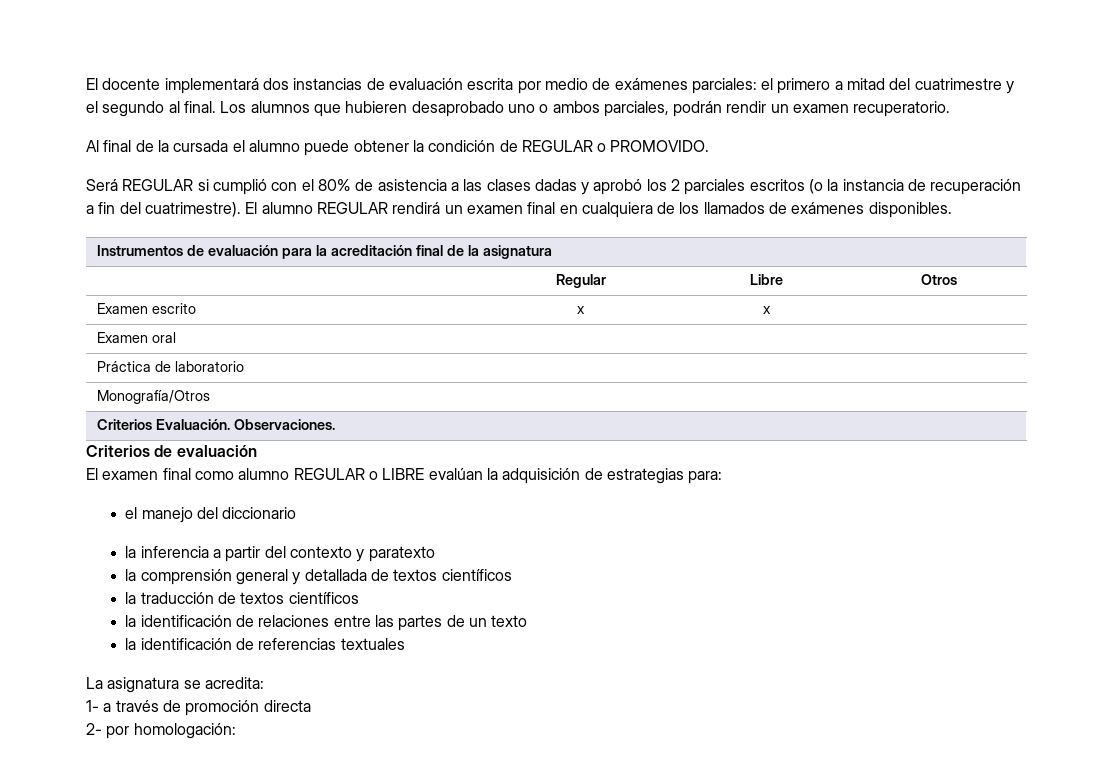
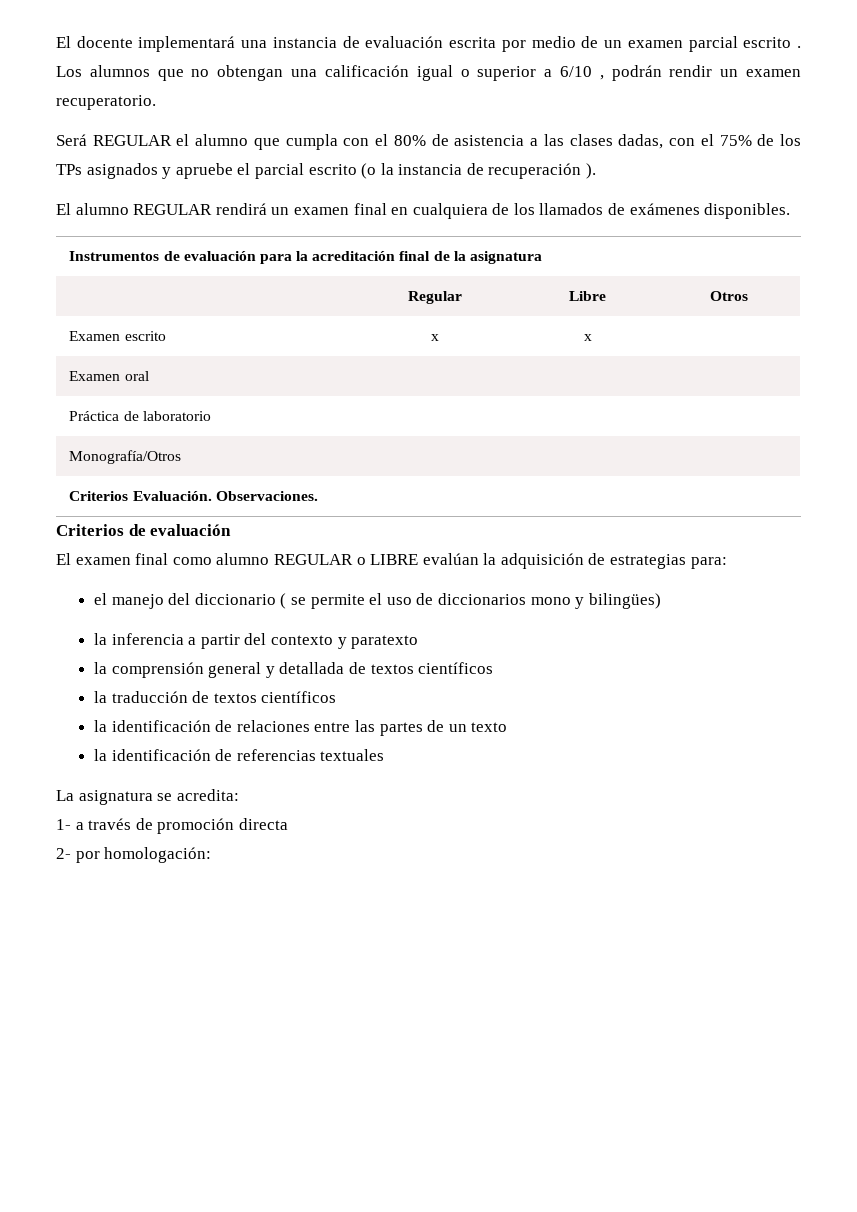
- El docente implementará dos instancias de evaluación escrita por medio de exámenes parciales: el primero a mitad del cuatrimestre y el segundo al final. Los alumnos que hubieren desaprobado uno o ambos parciales, podrán rendir un examen recuperatorio.
+ El docente implementará una instancia de evaluación escrita por medio de un examen parcial escrito . Los alumnos que no obtengan una calificación igual o superior a 6/10 , podrán rendir un examen recuperatorio.
- Al final de la cursada el alumno puede obtener la condición de REGULAR o PROMOVIDO.
- Será REGULAR si cumplió con el 80% de asistencia a las clases dadas y aprobó los 2 parciales escritos (o la instancia de recuperación a fin del cuatrimestre). El alumno REGULAR rendirá un examen final en cualquiera de los llamados de exámenes disponibles.
+ Será REGULAR el alumno que cumpla con el 80% de asistencia a las clases dadas, con el 75% de los TPs asignados y apruebe el parcial escrito (o la instancia de recuperación ).
+ El alumno REGULAR rendirá un examen final en cualquiera de los llamados de exámenes disponibles.
- el manejo del diccionario
+ el manejo del diccionario ( se permite el uso de diccionarios mono y bilingües)

